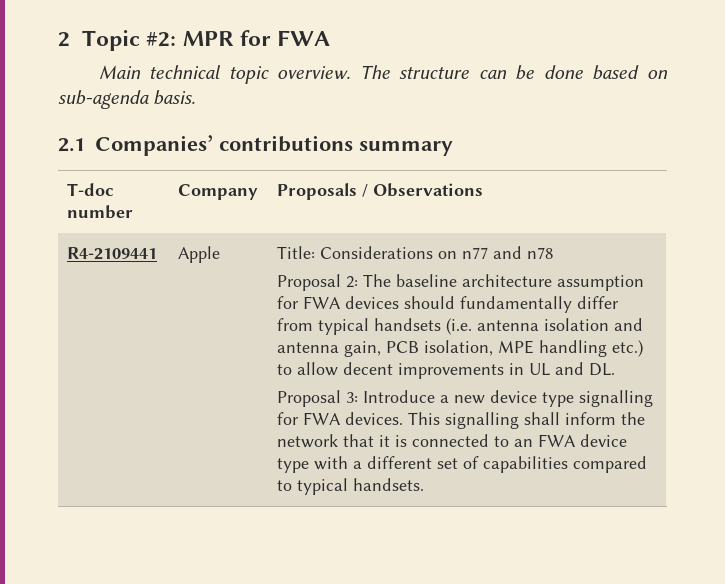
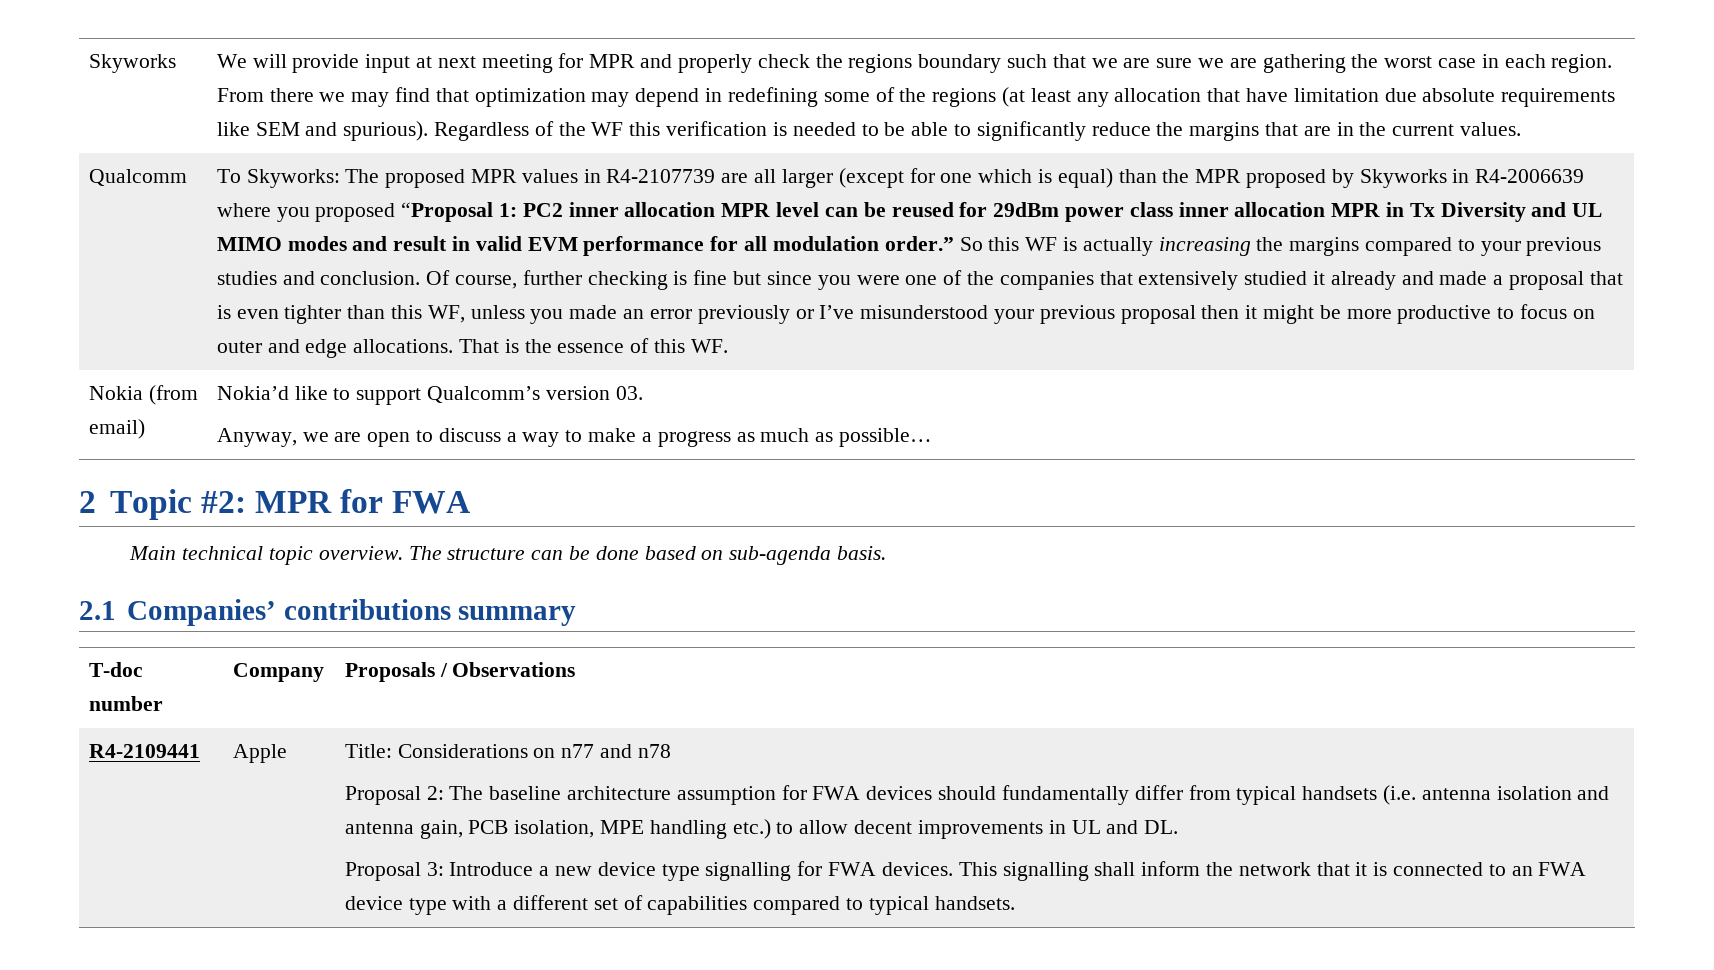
+ Skyworks | We will provide input at next meeting for MPR and properly check the regions boundary such that we are sure we are gathering the worst case in each region. From there we may find that optimization may depend in redefining some of the regions (at least any allocation that have limitation due absolute requirements like SEM and spurious). Regardless of the WF this verification is needed to be able to significantly reduce the margins that are in the current values.
+ Qualcomm | To Skyworks: The proposed MPR values in R4-2107739 are all larger (except for one which is equal) than the MPR proposed by Skyworks in R4-2006639 where you proposed “Proposal 1: PC2 inner allocation MPR level can be reused for 29dBm power class inner allocation MPR in Tx Diversity and UL MIMO modes and result in valid EVM performance for all modulation order.” So this WF is actually increasing the margins compared to your previous studies and conclusion. Of course, further checking is fine but since you were one of the companies that extensively studied it already and made a proposal that is even tighter than this WF, unless you made an error previously or I’ve misunderstood your previous proposal then it might be more productive to focus on outer and edge allocations. That is the essence of this WF.
+ Nokia (from email) | Nokia’d like to support Qualcomm’s version 03.
+ Anyway, we are open to discuss a way to make a progress as much as possible…

